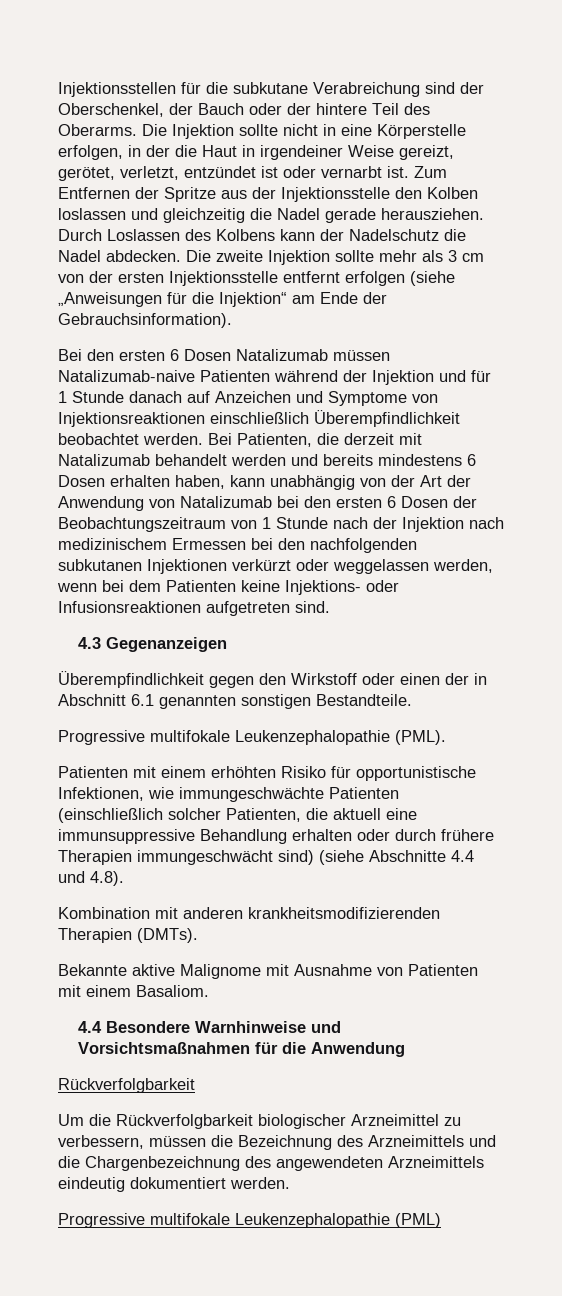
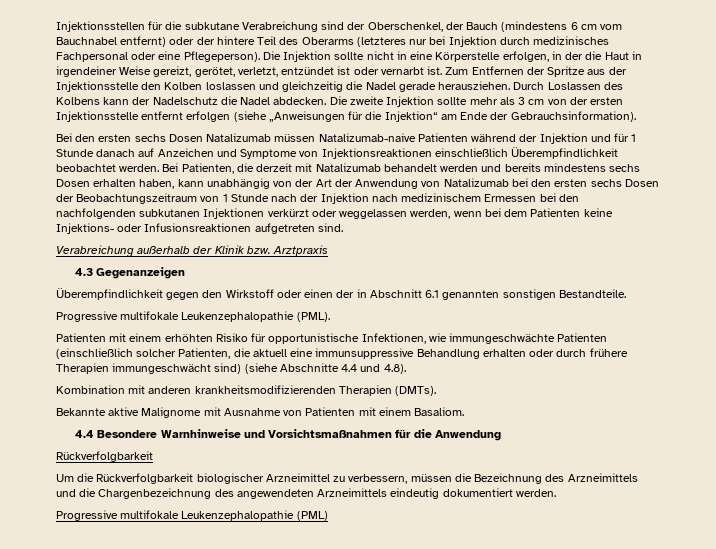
- Injektionsstellen für die subkutane Verabreichung sind der Oberschenkel, der Bauch oder der hintere Teil des Oberarms.
+ Injektionsstellen für die subkutane Verabreichung sind der Oberschenkel, der Bauch (mindestens 6 cm vom Bauchnabel entfernt) oder der hintere Teil des Oberarms (letzteres nur bei Injektion durch medizinisches Fachpersonal oder eine Pflegeperson).
- Bei den ersten 6 Dosen Natalizumab müssen Natalizumab-naive Patienten während der Injektion und für 1 Stunde danach auf Anzeichen und Symptome von Injektionsreaktionen einschließlich Überempfindlichkeit beobachtet werden.
+ Bei den ersten sechs Dosen Natalizumab müssen Natalizumab-naive Patienten während der Injektion und für 1 Stunde danach auf Anzeichen und Symptome von Injektionsreaktionen einschließlich Überempfindlichkeit beobachtet werden.
- Bei Patienten, die derzeit mit Natalizumab behandelt werden und bereits mindestens 6 Dosen erhalten haben, kann unabhängig von der Art der Anwendung von Natalizumab bei den ersten 6 Dosen der Beobachtungszeitraum von 1 Stunde nach der Injektion nach medizinischem Ermessen bei den nachfolgenden subkutanen Injektionen verkürzt oder weggelassen werden, wenn bei dem Patienten keine Injektions- oder Infusionsreaktionen aufgetreten sind.
+ Bei Patienten, die derzeit mit Natalizumab behandelt werden und bereits mindestens sechs Dosen erhalten haben, kann unabhängig von der Art der Anwendung von Natalizumab bei den ersten sechs Dosen der Beobachtungszeitraum von 1 Stunde nach der Injektion nach medizinischem Ermessen bei den nachfolgenden subkutanen Injektionen verkürzt oder weggelassen werden, wenn bei dem Patienten keine Injektions- oder Infusionsreaktionen aufgetreten sind.
+ Verabreichung außerhalb der Klinik bzw. Arztpraxis

